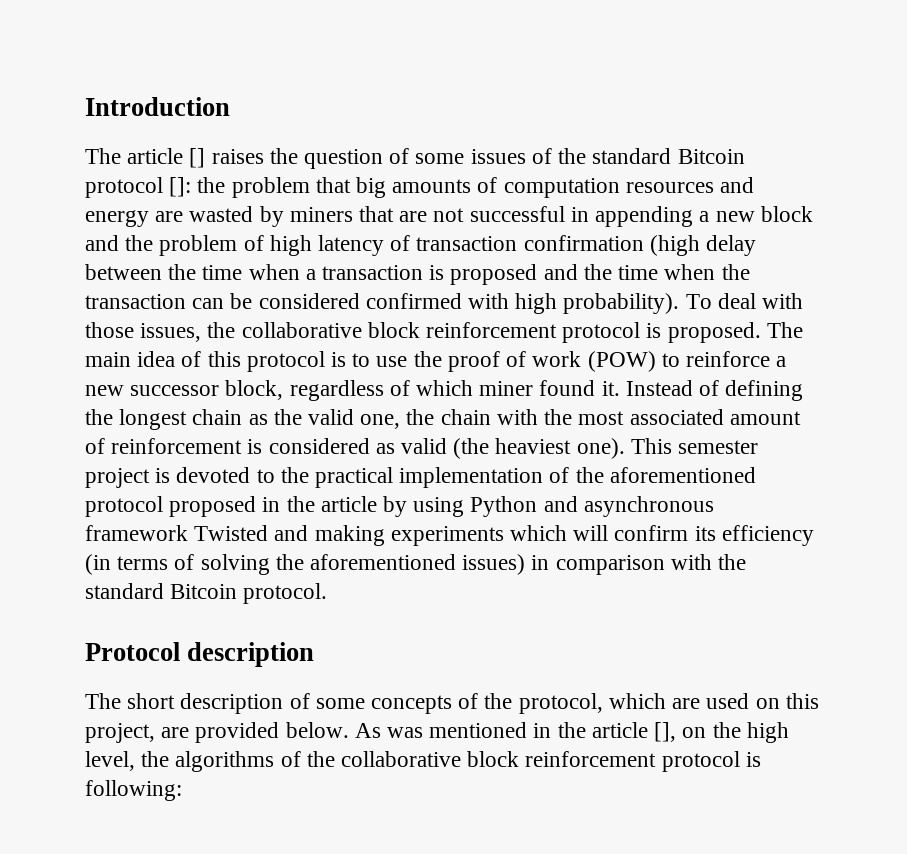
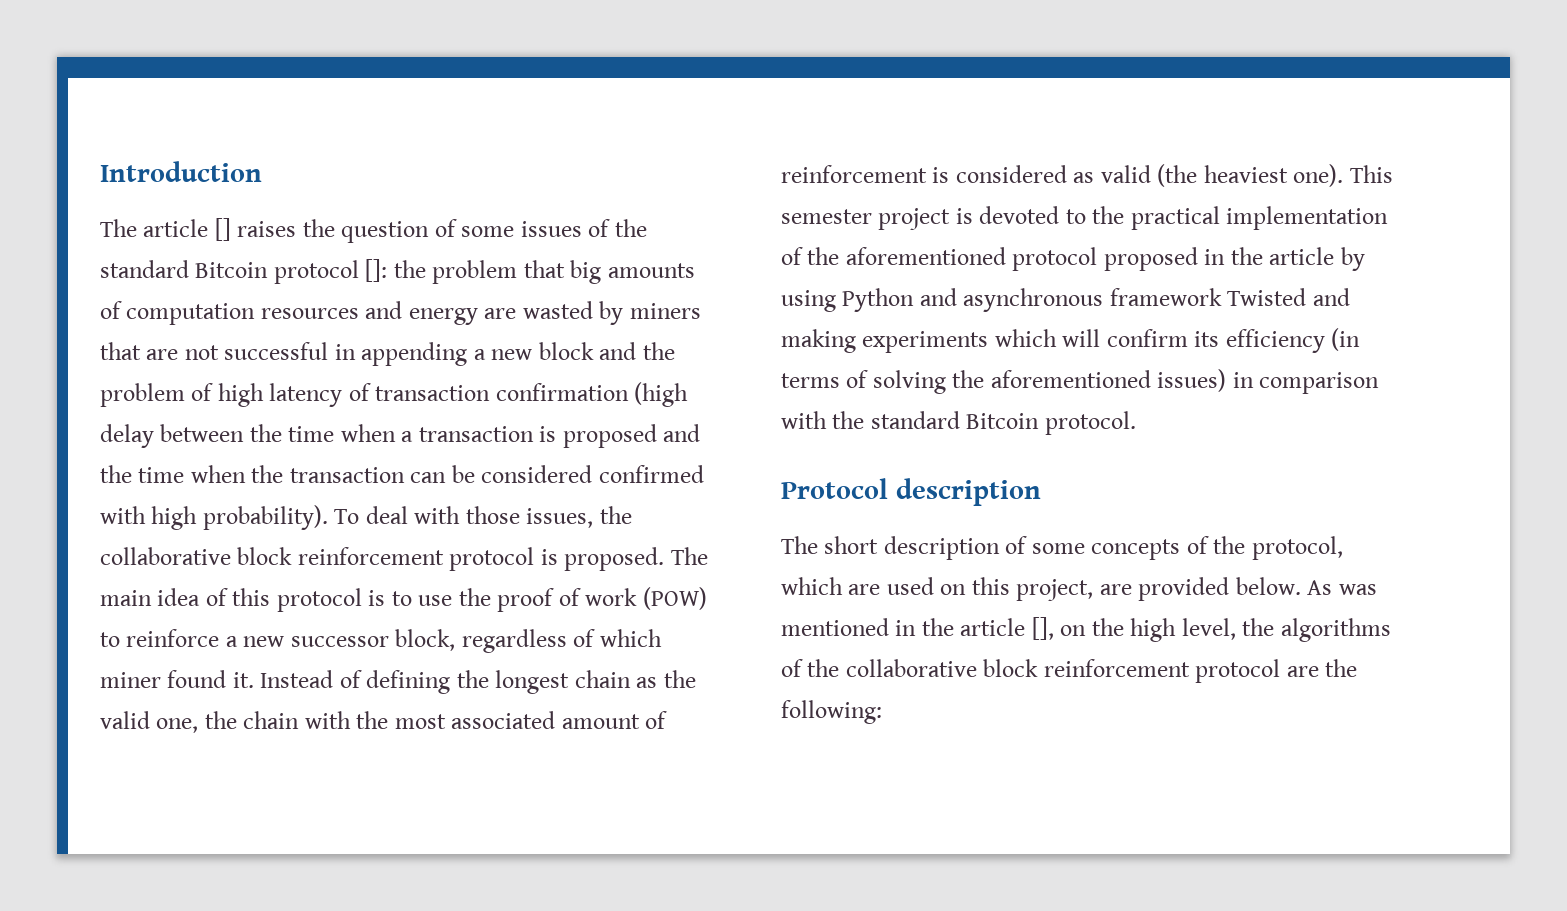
- As was mentioned in the article [], on the high level, the algorithms of the collaborative block reinforcement protocol is following:
+ As was mentioned in the article [], on the high level, the algorithms of the collaborative block reinforcement protocol are the following:

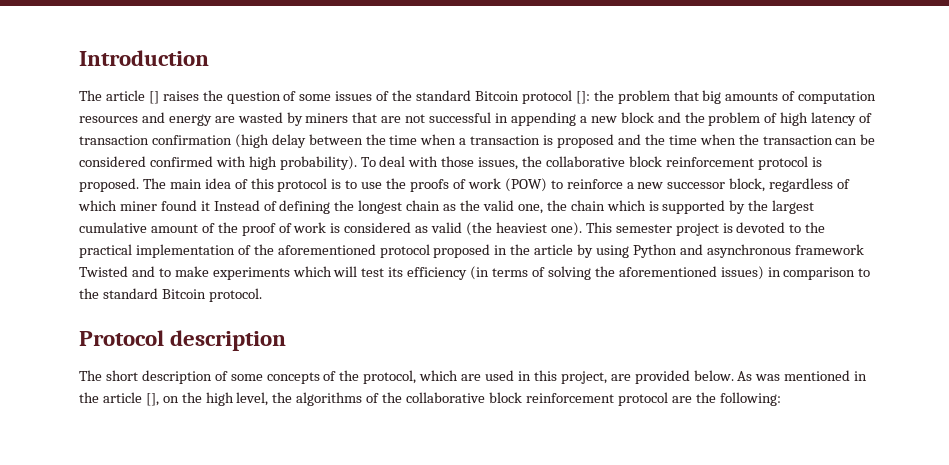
- The main idea of this protocol is to use the proof of work (POW) to reinforce a new successor block, regardless of which miner found it. Instead of defining the longest chain as the valid one, the chain with the most associated amount of reinforcement is considered as valid (the heaviest one).
+ The main idea of this protocol is to use the proofs of work (POW) to reinforce a new successor block, regardless of which miner found it Instead of defining the longest chain as the valid one, the chain which is supported by the largest cumulative amount of the proof of work is considered as valid (the heaviest one).
- This semester project is devoted to the practical implementation of the aforementioned protocol proposed in the article by using Python and asynchronous framework Twisted and making experiments which will confirm its efficiency (in terms of solving the aforementioned issues) in comparison with the standard Bitcoin protocol.
+ This semester project is devoted to the practical implementation of the aforementioned protocol proposed in the article by using Python and asynchronous framework Twisted and to make experiments which will test its efficiency (in terms of solving the aforementioned issues) in comparison to the standard Bitcoin protocol.
- The short description of some concepts of the protocol, which are used on this project, are provided below.
+ The short description of some concepts of the protocol, which are used in this project, are provided below.

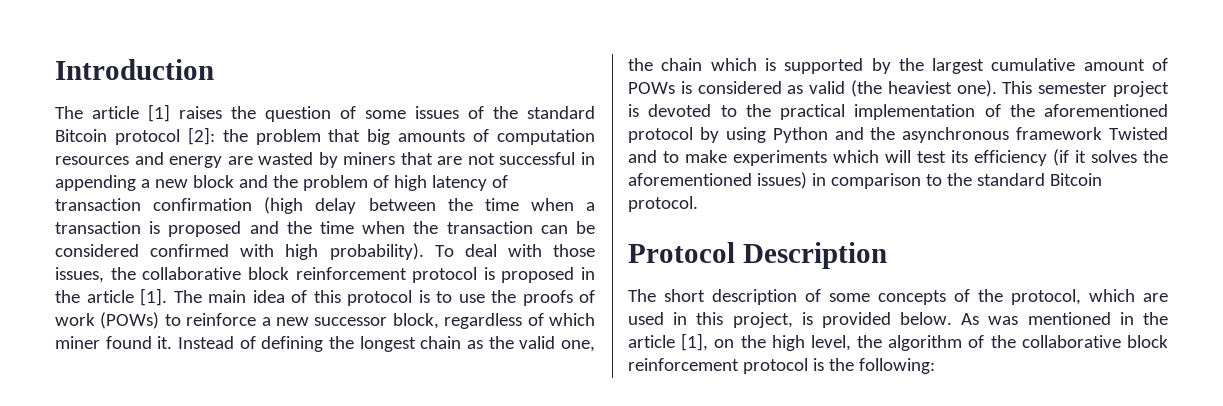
- The article [] raises the question of some issues of the standard Bitcoin protocol []:
+ The article [1] raises the question of some issues of the standard Bitcoin protocol [2]:
- To deal with those issues, the collaborative block reinforcement protocol is proposed.
+ To deal with those issues, the collaborative block reinforcement protocol is proposed in the article [1].
- The main idea of this protocol is to use the proofs of work (POW) to reinforce a new successor block, regardless of which miner found it Instead of defining the longest chain as the valid one, the chain which is supported by the largest cumulative amount of the proof of work is considered as valid (the heaviest one).
+ The main idea of this protocol is to use the proofs of work (POWs) to reinforce a new successor block, regardless of which miner found it. Instead of defining the longest chain as the valid one, the chain which is supported by the largest cumulative amount of POWs is considered as valid (the heaviest one).
- This semester project is devoted to the practical implementation of the aforementioned protocol proposed in the article by using Python and asynchronous framework Twisted and to make experiments which will test its efficiency (in terms of solving the aforementioned issues) in comparison to the standard Bitcoin protocol.
+ This semester project is devoted to the practical implementation of the aforementioned protocol by using Python and the asynchronous framework Twisted and to make experiments which will test its efficiency (if it solves the aforementioned issues) in comparison to the standard Bitcoin protocol.
- Protocol description
+ Protocol Description
- The short description of some concepts of the protocol, which are used in this project, are provided below.
+ The short description of some concepts of the protocol, which are used in this project, is provided below.
- As was mentioned in the article [], on the high level, the algorithms of the collaborative block reinforcement protocol are the following:
+ As was mentioned in the article [1], on the high level, the algorithm of the collaborative block reinforcement protocol is the following:

